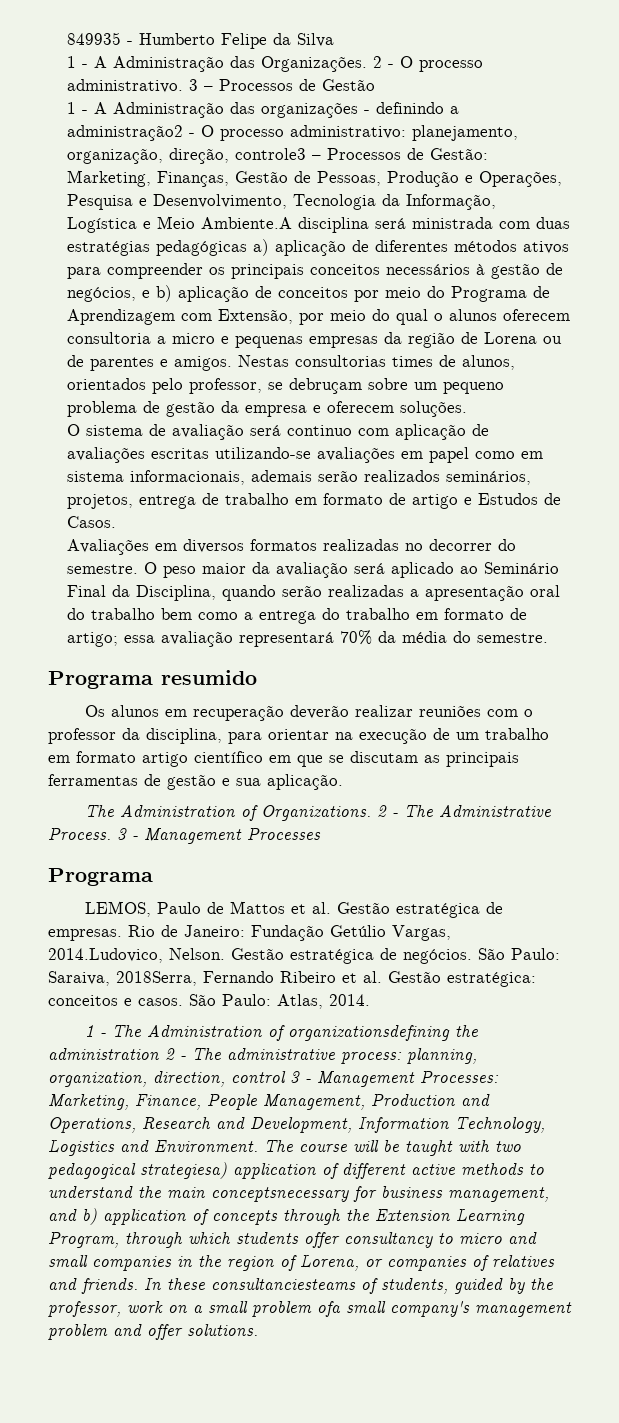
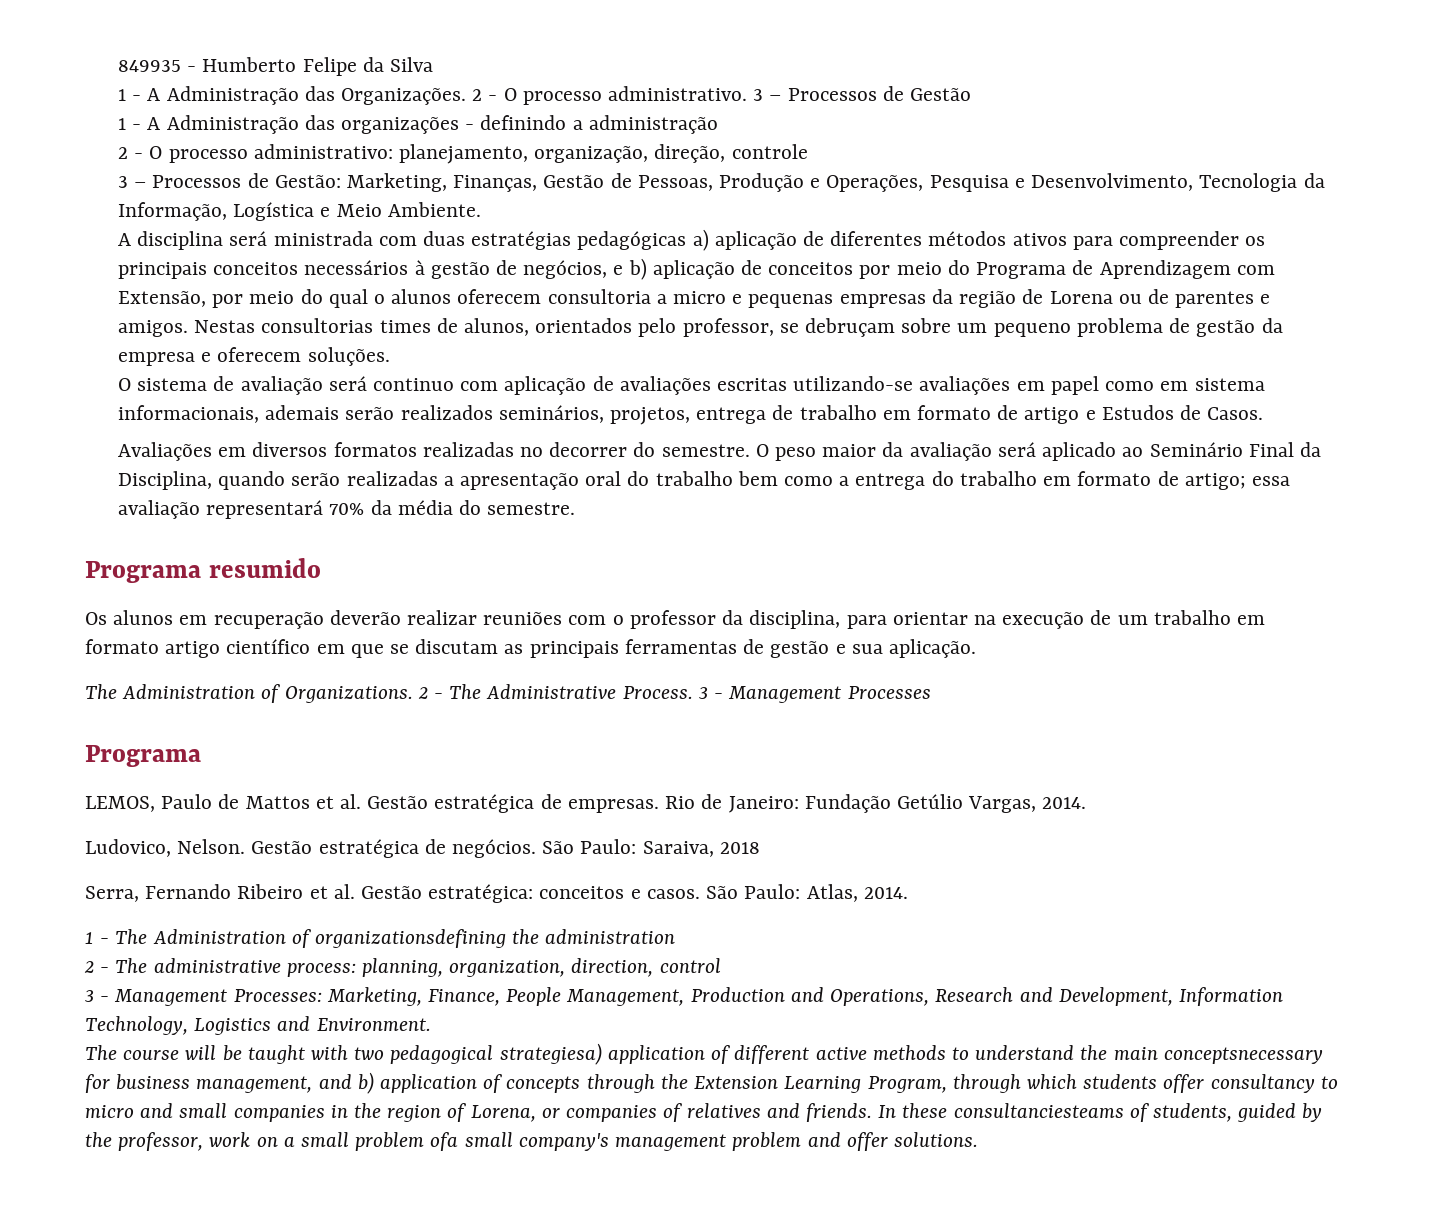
- 1 - A Administração das organizações - definindo a administração2 - O processo administrativo:
+ 1 - A Administração das organizações - definindo a administração
+ 2 - O processo administrativo:
- planejamento, organização, direção, controle3 – Processos de Gestão:
+ planejamento, organização, direção, controle
+ 3 – Processos de Gestão:
- Marketing, Finanças, Gestão de Pessoas, Produção e Operações, Pesquisa e Desenvolvimento, Tecnologia da Informação, Logística e Meio Ambiente.A disciplina será ministrada com duas estratégias pedagógicas a) aplicação de diferentes métodos ativos para compreender os principais conceitos necessários à gestão de negócios, e b) aplicação de conceitos por meio do Programa de Aprendizagem com Extensão, por meio do qual o alunos oferecem consultoria a micro e pequenas empresas da região de Lorena ou de parentes e amigos.
+ Marketing, Finanças, Gestão de Pessoas, Produção e Operações, Pesquisa e Desenvolvimento, Tecnologia da Informação, Logística e Meio Ambiente.
+ A disciplina será ministrada com duas estratégias pedagógicas a) aplicação de diferentes métodos ativos para compreender os principais conceitos necessários à gestão de negócios, e b) aplicação de conceitos por meio do Programa de Aprendizagem com Extensão, por meio do qual o alunos oferecem consultoria a micro e pequenas empresas da região de Lorena ou de parentes e amigos.
- Rio de Janeiro: Fundação Getúlio Vargas, 2014.Ludovico, Nelson.
+ Rio de Janeiro: Fundação Getúlio Vargas, 2014.
+ Ludovico, Nelson.
- São Paulo: Saraiva, 2018Serra, Fernando Ribeiro et al. Gestão estratégica: conceitos e casos.
+ São Paulo: Saraiva, 2018
+ Serra, Fernando Ribeiro et al. Gestão estratégica: conceitos e casos.
- 1 - The Administration of organizationsdefining the administration 2 - The administrative process:
+ 1 - The Administration of organizationsdefining the administration
+ 2 - The administrative process:
- planning, organization, direction, control 3 - Management Processes:
+ planning, organization, direction, control
+ 3 - Management Processes:
- Marketing, Finance, People Management, Production and Operations, Research and Development, Information Technology, Logistics and Environment. The course will be taught with two pedagogical strategiesa) application of different active methods to understand the main conceptsnecessary for business management, and b) application of concepts through the Extension Learning Program, through which students offer consultancy to micro and small companies in the region of Lorena, or companies of relatives and friends.
+ Marketing, Finance, People Management, Production and Operations, Research and Development, Information Technology, Logistics and Environment.
+ The course will be taught with two pedagogical strategiesa) application of different active methods to understand the main conceptsnecessary for business management, and b) application of concepts through the Extension Learning Program, through which students offer consultancy to micro and small companies in the region of Lorena, or companies of relatives and friends.

